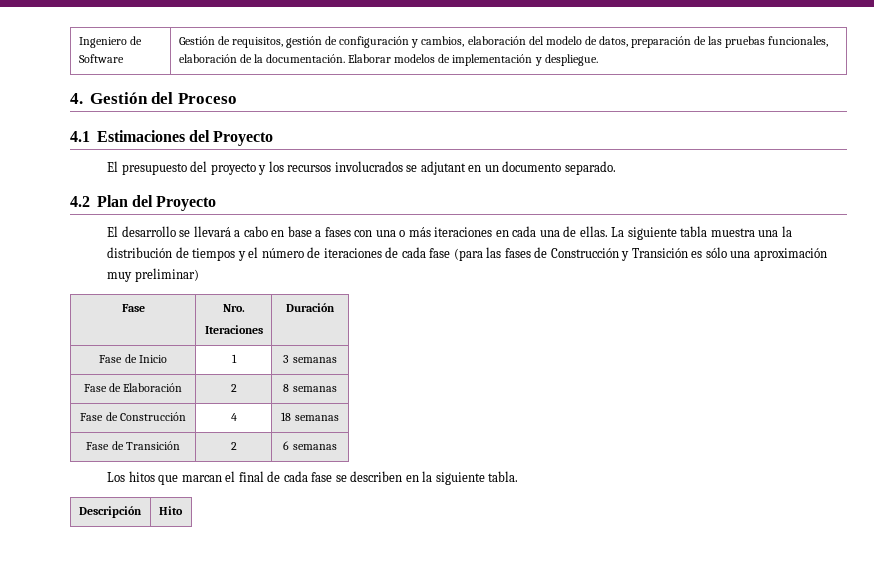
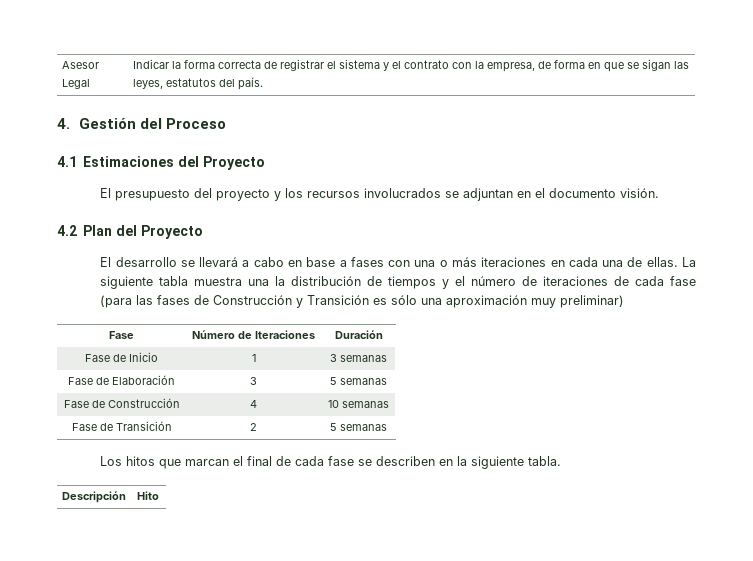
- Ingeniero de Software | Gestión de requisitos, gestión de configuración y cambios, elaboración del modelo de datos, preparación de las pruebas funcionales, elaboración de la documentación. Elaborar modelos de implementación y despliegue.
+ Asesor Legal | Indicar la forma correcta de registrar el sistema y el contrato con la empresa, de forma en que se sigan las leyes, estatutos del país.
- El presupuesto del proyecto y los recursos involucrados se adjutant en un documento separado.
+ El presupuesto del proyecto y los recursos involucrados se adjuntan en el documento visión.
- Fase | Nro.
- Iteraciones | Duración
+ Fase | Número de Iteraciones | Duración
- Fase de Elaboración | 2 | 8 semanas
+ Fase de Elaboración | 3 | 5 semanas
- Fase de Construcción | 4 | 18 semanas
+ Fase de Construcción | 4 | 10 semanas
- Fase de Transición | 2 | 6 semanas
+ Fase de Transición | 2 | 5 semanas

